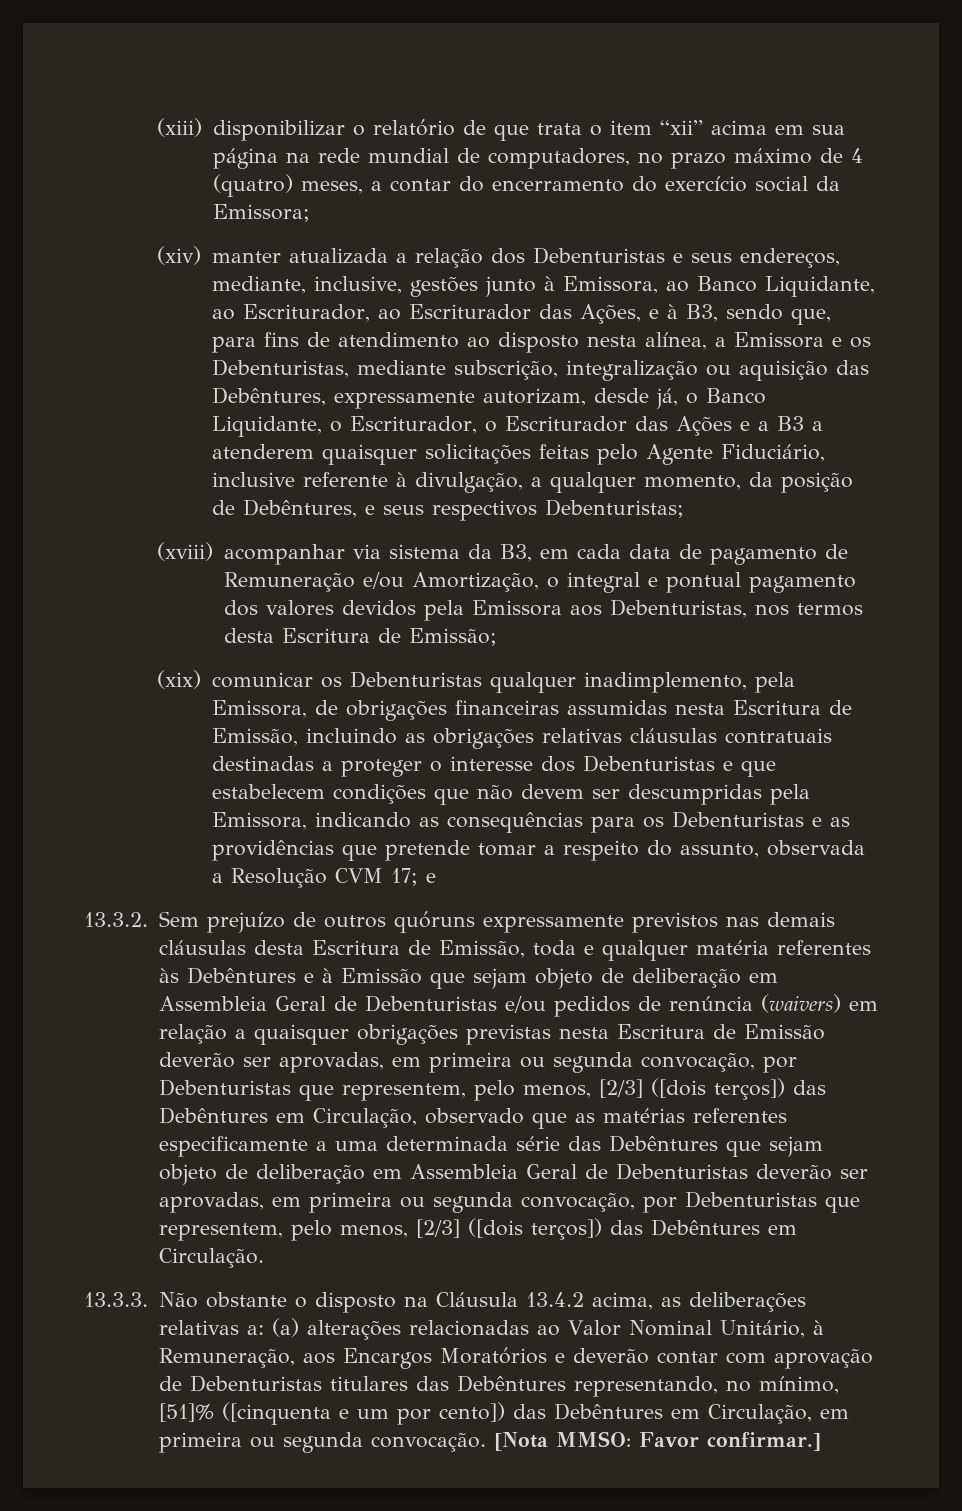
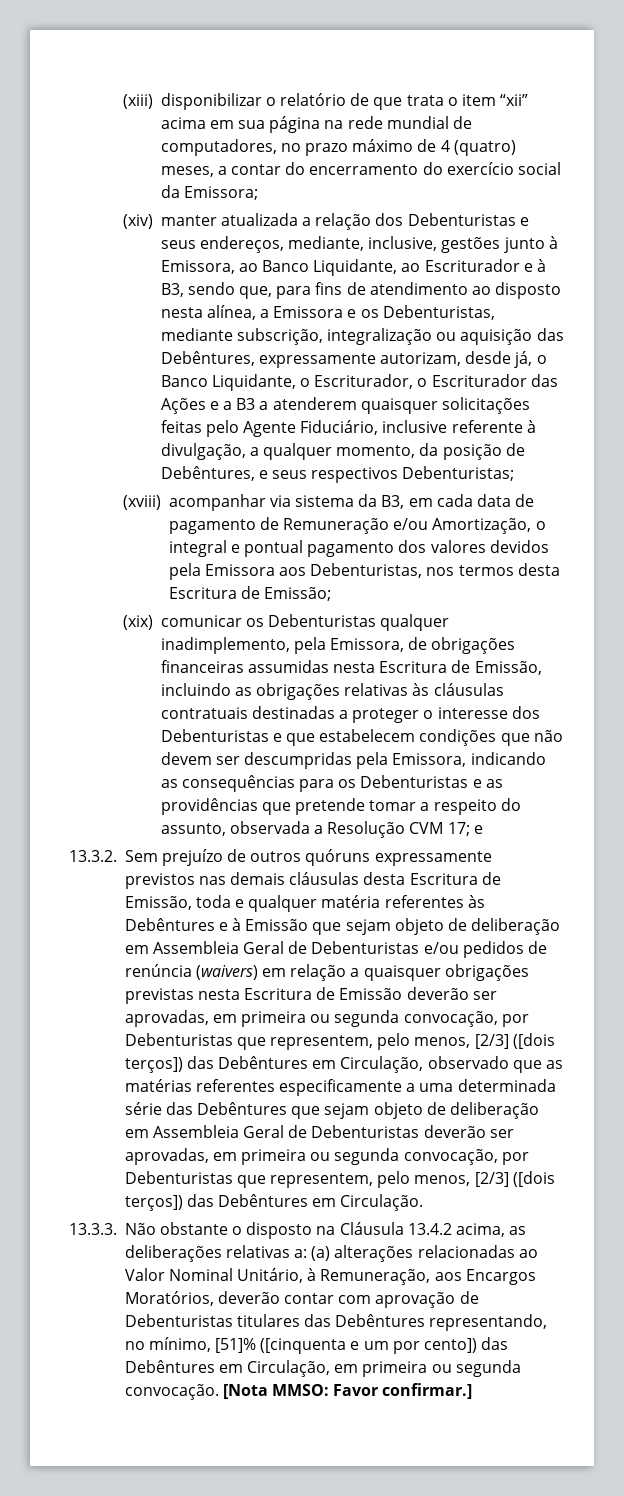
- (xiv) manter atualizada a relação dos Debenturistas e seus endereços, mediante, inclusive, gestões junto à Emissora, ao Banco Liquidante, ao Escriturador, ao Escriturador das Ações, e à B3, sendo que, para fins de atendimento ao disposto nesta alínea, a Emissora e os Debenturistas, mediante subscrição, integralização ou aquisição das Debêntures, expressamente autorizam, desde já, o Banco Liquidante, o Escriturador, o Escriturador das Ações e a B3 a atenderem quaisquer solicitações feitas pelo Agente Fiduciário, inclusive referente à divulgação, a qualquer momento, da posição de Debêntures, e seus respectivos Debenturistas;
+ (xiv) manter atualizada a relação dos Debenturistas e seus endereços, mediante, inclusive, gestões junto à Emissora, ao Banco Liquidante, ao Escriturador e à B3, sendo que, para fins de atendimento ao disposto nesta alínea, a Emissora e os Debenturistas, mediante subscrição, integralização ou aquisição das Debêntures, expressamente autorizam, desde já, o Banco Liquidante, o Escriturador, o Escriturador das Ações e a B3 a atenderem quaisquer solicitações feitas pelo Agente Fiduciário, inclusive referente à divulgação, a qualquer momento, da posição de Debêntures, e seus respectivos Debenturistas;
- (xix) comunicar os Debenturistas qualquer inadimplemento, pela Emissora, de obrigações financeiras assumidas nesta Escritura de Emissão, incluindo as obrigações relativas cláusulas contratuais destinadas a proteger o interesse dos Debenturistas e que estabelecem condições que não devem ser descumpridas pela Emissora, indicando as consequências para os Debenturistas e as providências que pretende tomar a respeito do assunto, observada a Resolução CVM 17;
+ (xix) comunicar os Debenturistas qualquer inadimplemento, pela Emissora, de obrigações financeiras assumidas nesta Escritura de Emissão, incluindo as obrigações relativas às cláusulas contratuais destinadas a proteger o interesse dos Debenturistas e que estabelecem condições que não devem ser descumpridas pela Emissora, indicando as consequências para os Debenturistas e as providências que pretende tomar a respeito do assunto, observada a Resolução CVM 17;
- 13.3.3. Não obstante o disposto na Cláusula 13.4.2 acima, as deliberações relativas a: (a) alterações relacionadas ao Valor Nominal Unitário, à Remuneração, aos Encargos Moratórios e deverão contar com aprovação de Debenturistas titulares das Debêntures representando, no mínimo, [51]% ([cinquenta e um por cento]) das Debêntures em Circulação, em primeira ou segunda convocação.
+ 13.3.3. Não obstante o disposto na Cláusula 13.4.2 acima, as deliberações relativas a: (a) alterações relacionadas ao Valor Nominal Unitário, à Remuneração, aos Encargos Moratórios, deverão contar com aprovação de Debenturistas titulares das Debêntures representando, no mínimo, [51]% ([cinquenta e um por cento]) das Debêntures em Circulação, em primeira ou segunda convocação.

